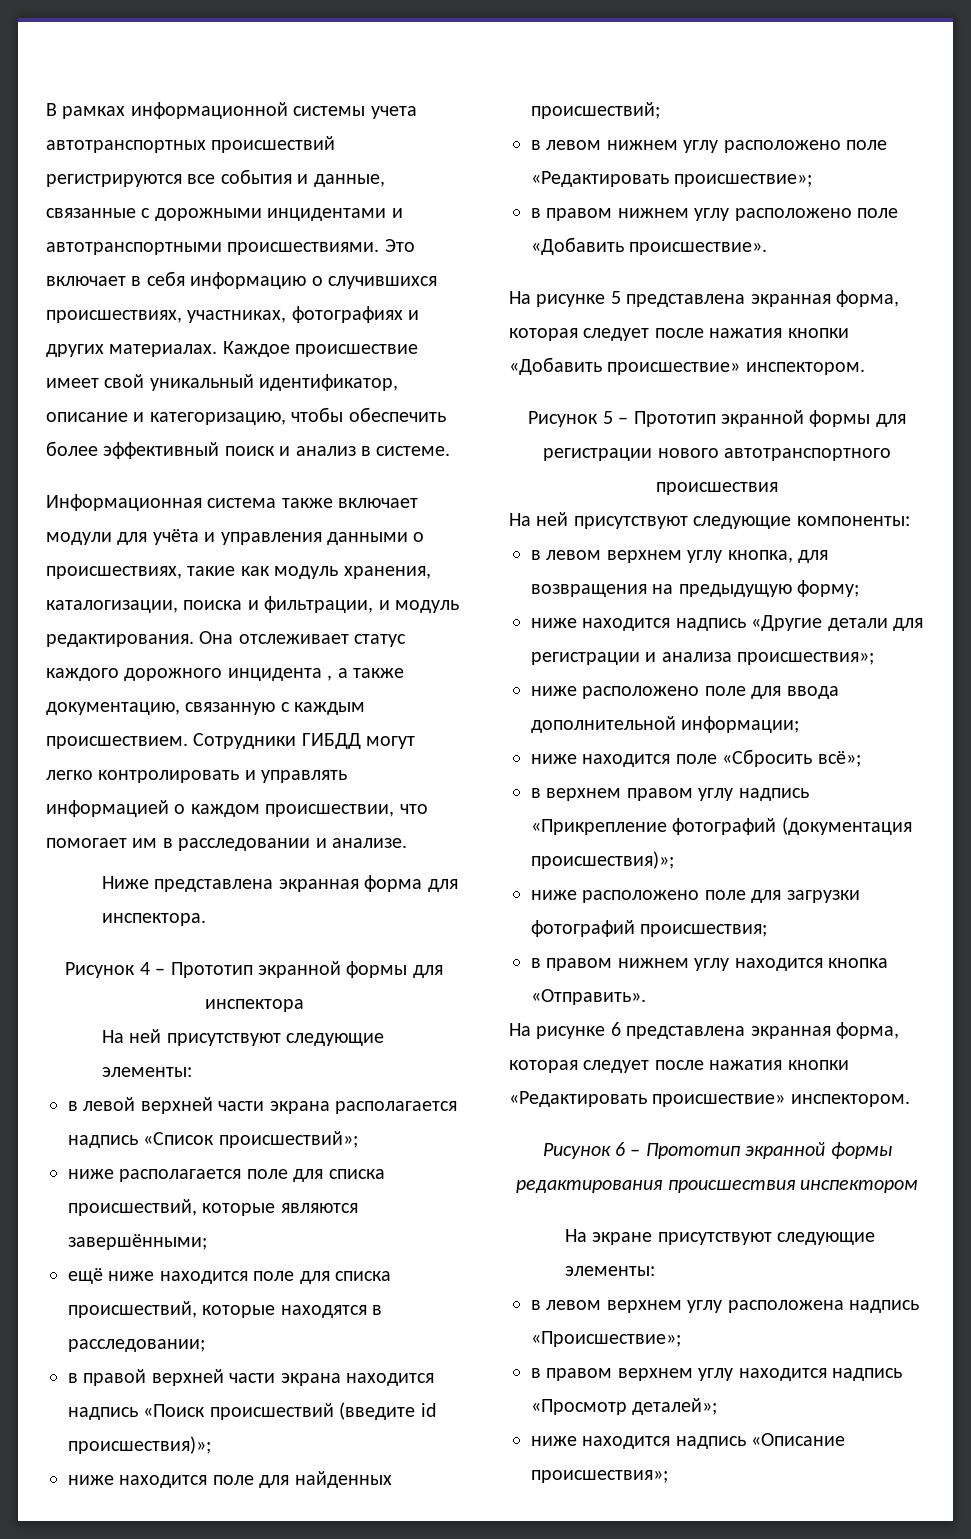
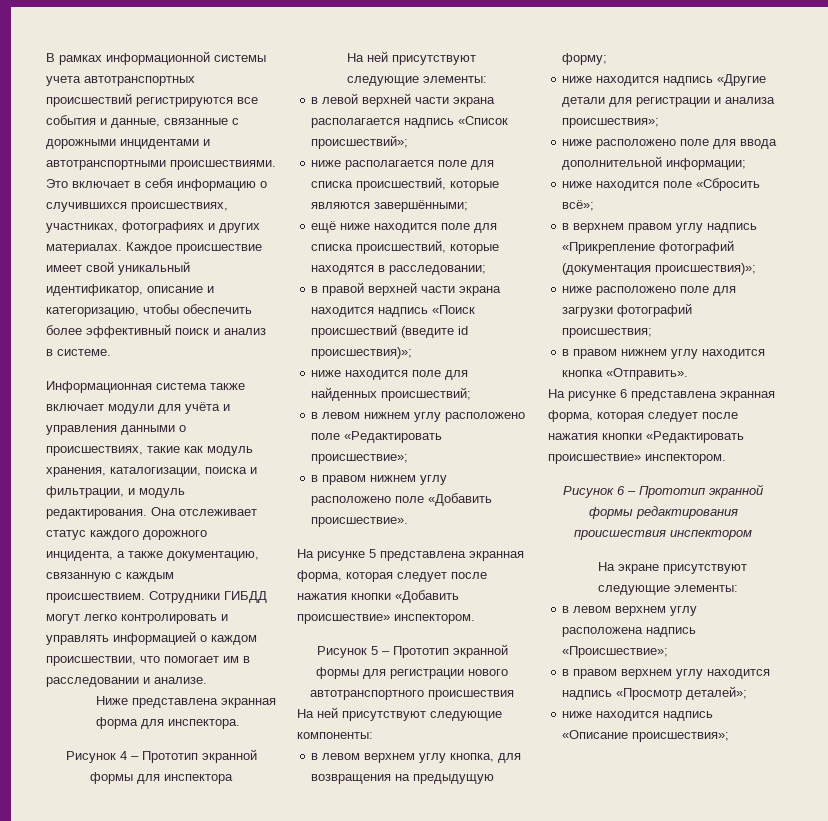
- Она отслеживает статус каждого дорожного инцидента , а также документацию, связанную с каждым происшествием.
+ Она отслеживает статус каждого дорожного инцидента, а также документацию, связанную с каждым происшествием.

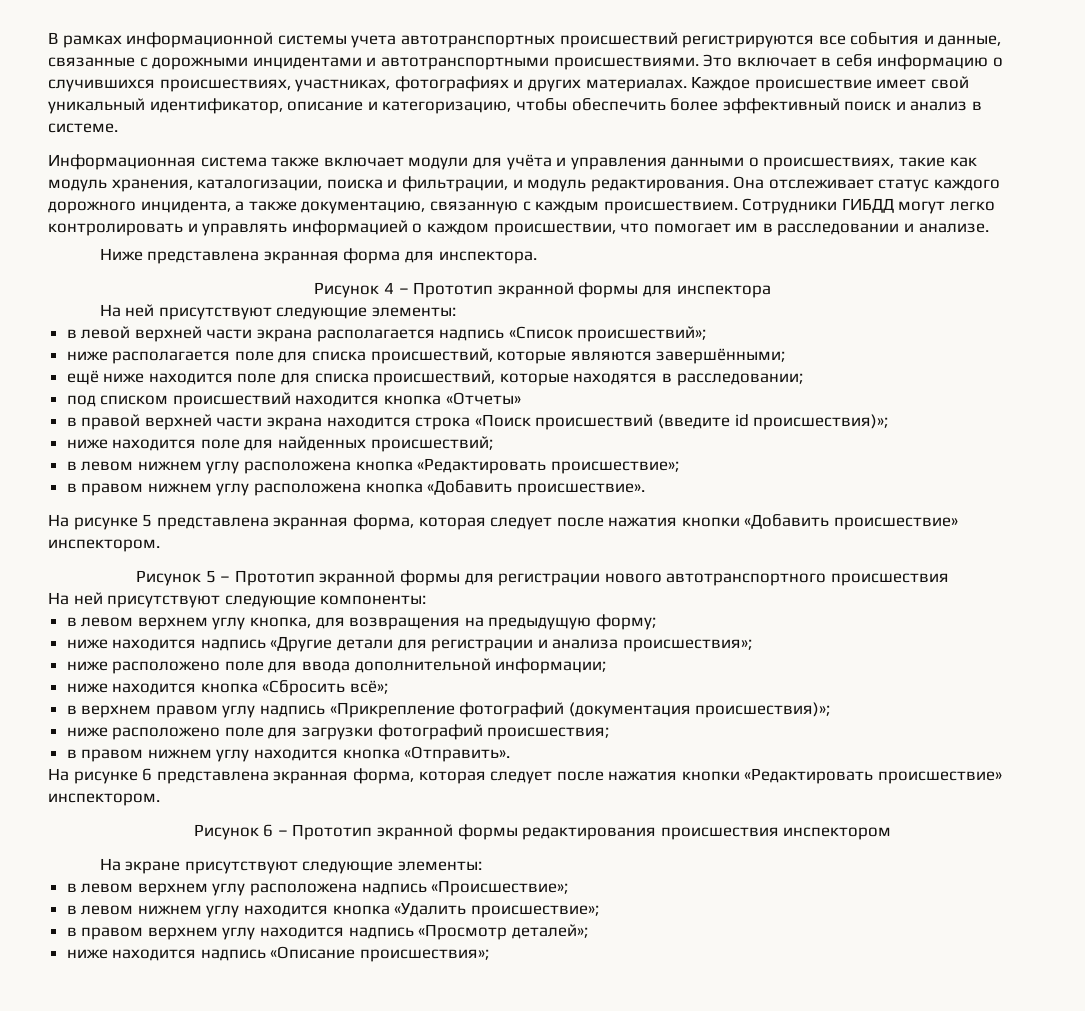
+ под списком происшествий находится кнопка «Отчеты»
- в правой верхней части экрана находится надпись «Поиск происшествий (введите id происшествия)»;
+ в правой верхней части экрана находится строка «Поиск происшествий (введите id происшествия)»;
- в левом нижнем углу расположено поле «Редактировать происшествие»;
+ в левом нижнем углу расположена кнопка «Редактировать происшествие»;
- в правом нижнем углу расположено поле «Добавить происшествие».
+ в правом нижнем углу расположена кнопка «Добавить происшествие».
- ниже находится поле «Сбросить всё»;
+ ниже находится кнопка «Сбросить всё»;
+ в левом нижнем углу находится кнопка «Удалить происшествие»;

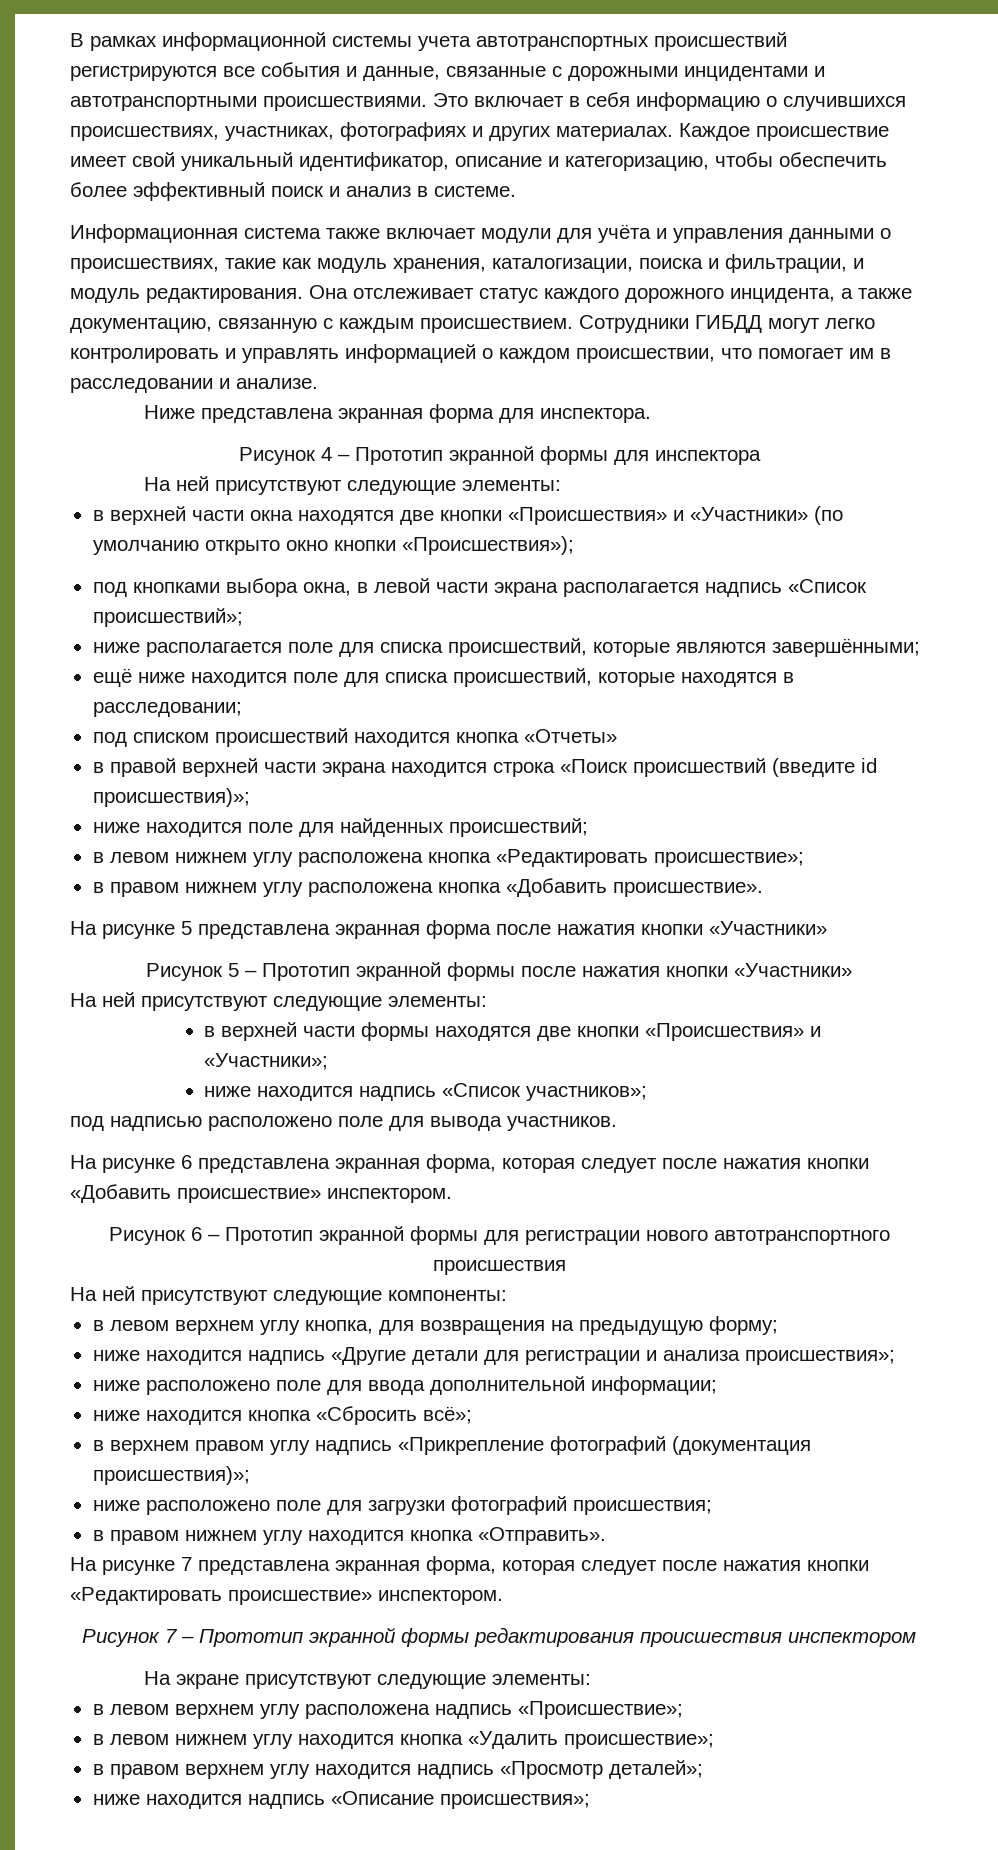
- в левой верхней части экрана располагается надпись «Список происшествий»;
+ в верхней части окна находятся две кнопки «Происшествия» и «Участники» (по умолчанию открыто окно кнопки «Происшествия»);
+ под кнопками выбора окна, в левой части экрана располагается надпись «Список происшествий»;
- На рисунке 5 представлена экранная форма, которая следует после нажатия кнопки «Добавить происшествие» инспектором.
+ На рисунке 5 представлена экранная форма после нажатия кнопки «Участники»
+ Рисунок 5 – Прототип экранной формы после нажатия кнопки «Участники»
+ На ней присутствуют следующие элементы:
+ в верхней части формы находятся две кнопки «Происшествия» и «Участники»;
+ ниже находится надпись «Список участников»;
+ под надписью расположено поле для вывода участников.
+ На рисунке 6 представлена экранная форма, которая следует после нажатия кнопки «Добавить происшествие» инспектором.
- Рисунок 5 – Прототип экранной формы для регистрации нового автотранспортного происшествия
+ Рисунок 6 – Прототип экранной формы для регистрации нового автотранспортного происшествия
- На рисунке 6 представлена экранная форма, которая следует после нажатия кнопки «Редактировать происшествие» инспектором.
+ На рисунке 7 представлена экранная форма, которая следует после нажатия кнопки «Редактировать происшествие» инспектором.
- Рисунок 6 – Прототип экранной формы редактирования происшествия инспектором
+ Рисунок 7 – Прототип экранной формы редактирования происшествия инспектором

